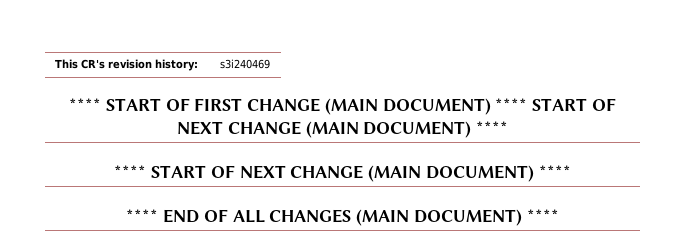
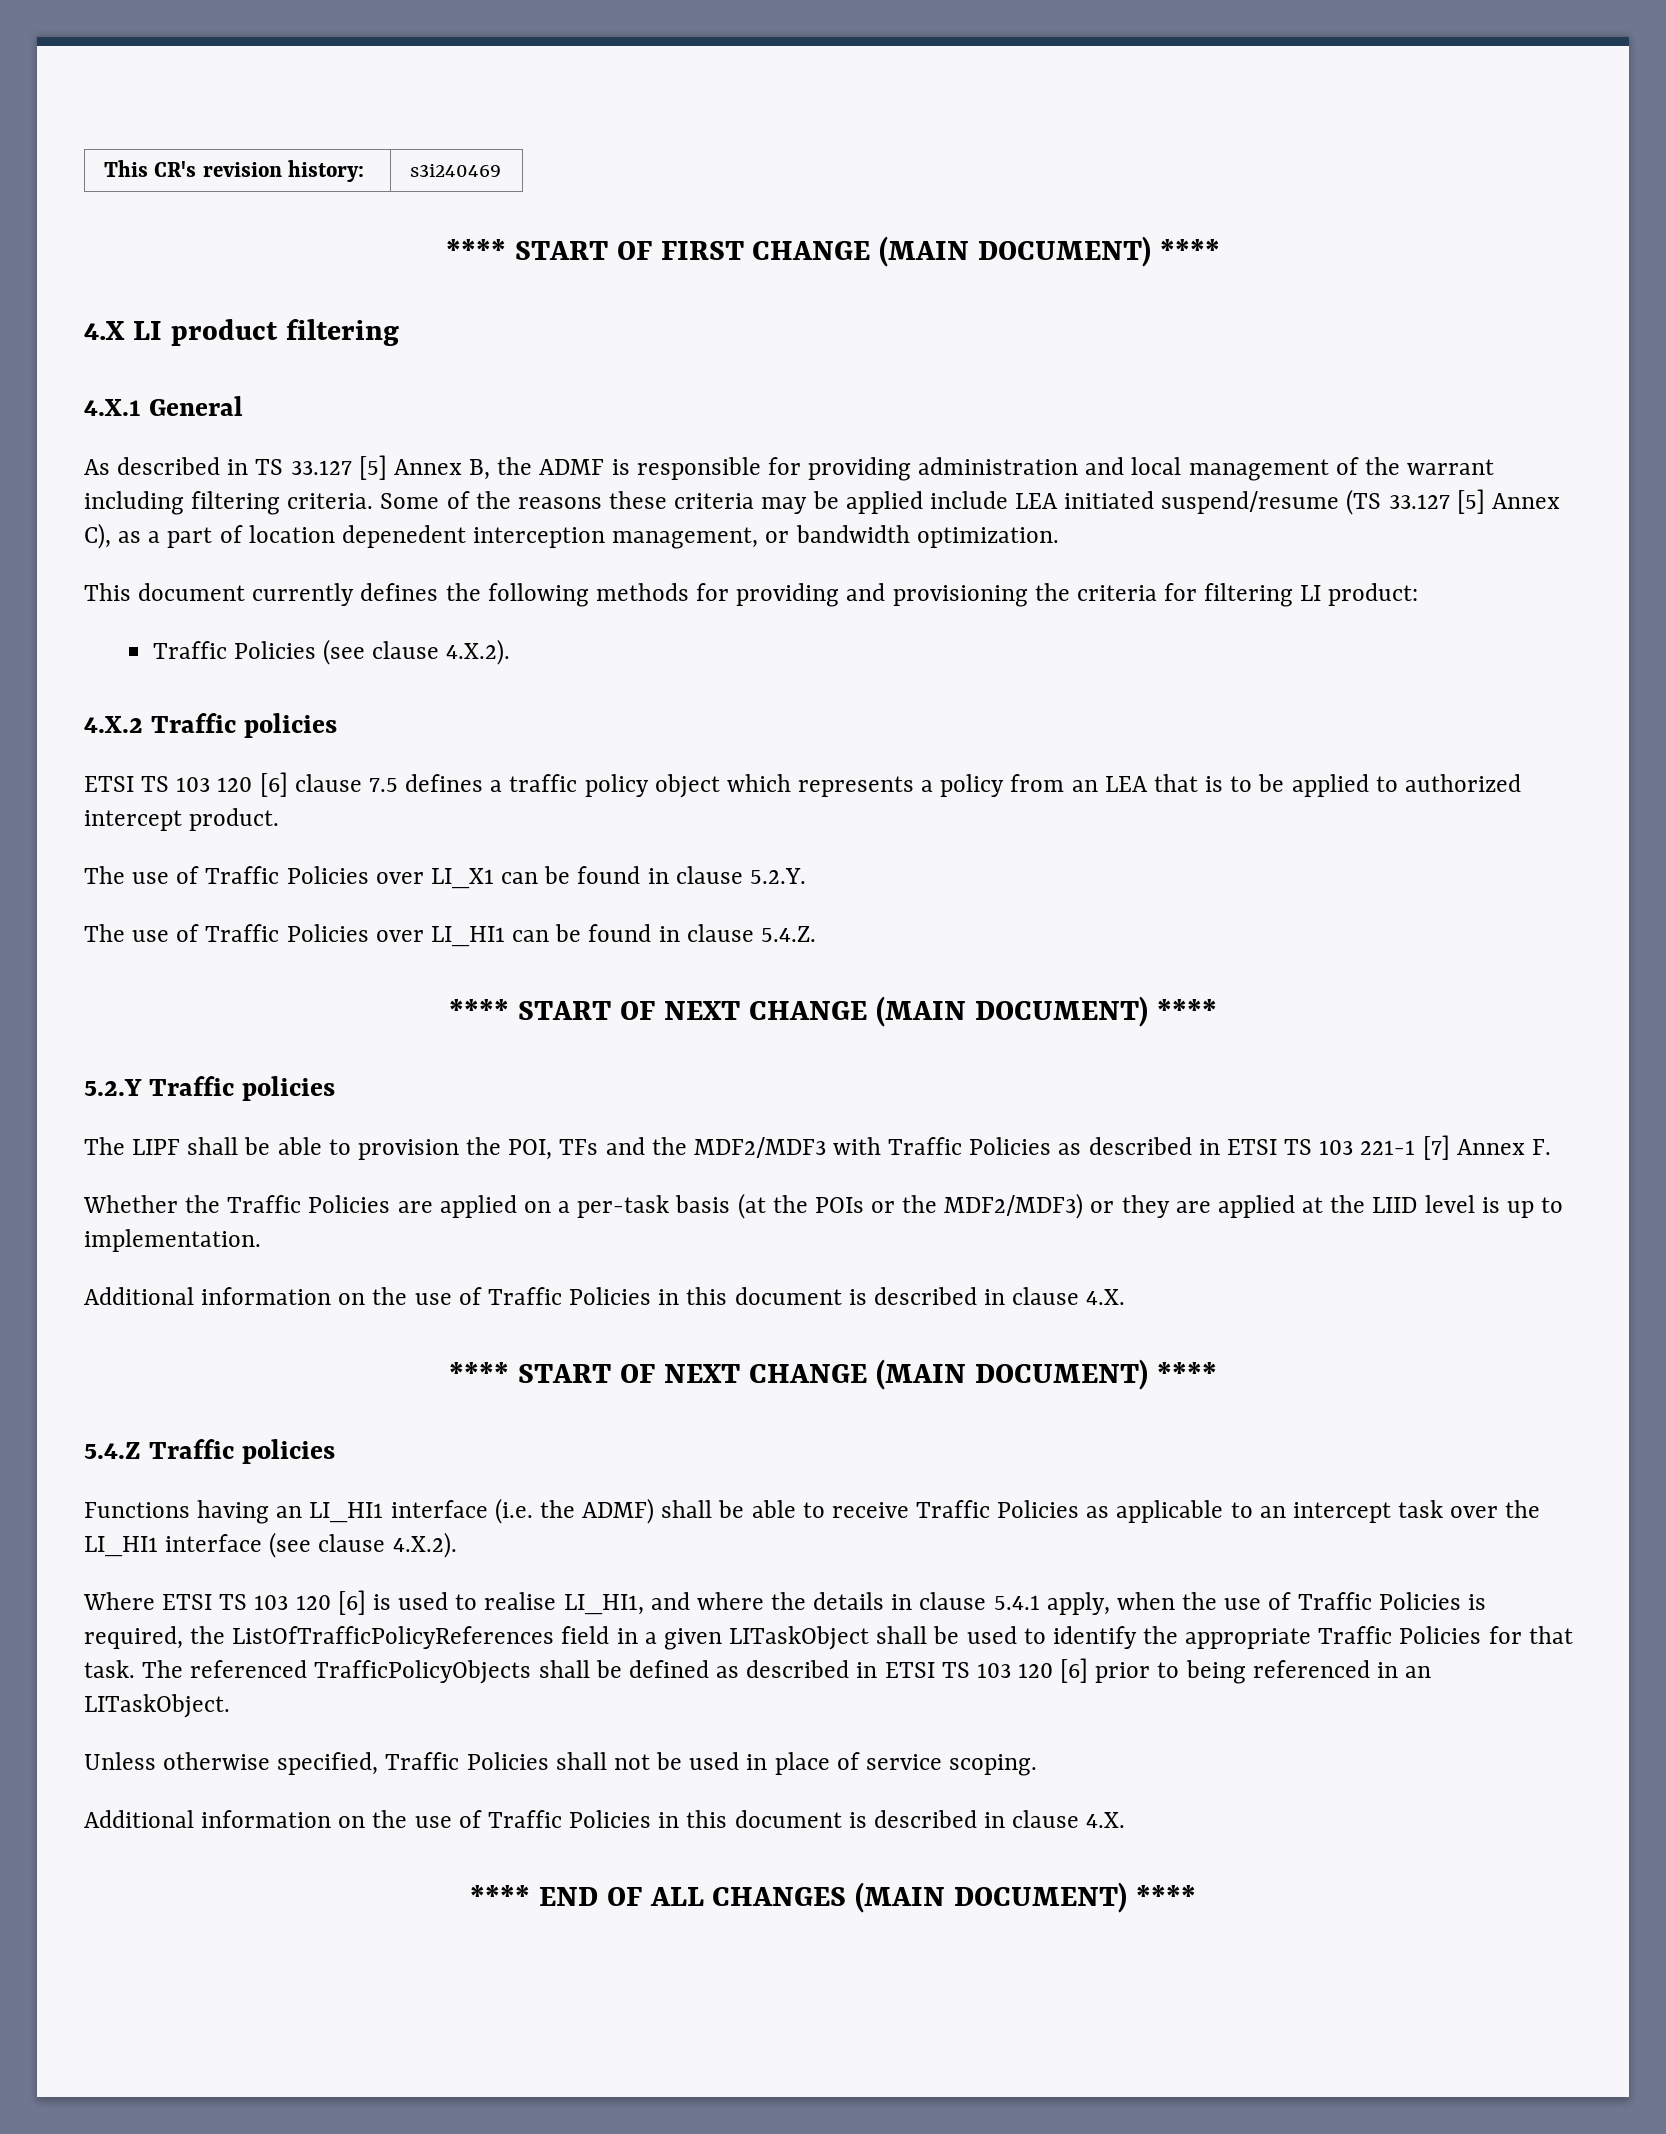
- **** START OF FIRST CHANGE (MAIN DOCUMENT) **** START OF NEXT CHANGE (MAIN DOCUMENT) ****
+ **** START OF FIRST CHANGE (MAIN DOCUMENT) ****
+ 4.X LI product filtering
+ 4.X.1 General
+ As described in TS 33.127 [5] Annex B, the ADMF is responsible for providing administration and local management of the warrant including filtering criteria. Some of the reasons these criteria may be applied include LEA initiated suspend/resume (TS 33.127 [5] Annex C), as a part of location depenedent interception management, or bandwidth optimization.
+ This document currently defines the following methods for providing and provisioning the criteria for filtering LI product:
+ Traffic Policies (see clause 4.X.2).
+ 4.X.2 Traffic policies
+ ETSI TS 103 120 [6] clause 7.5 defines a traffic policy object which represents a policy from an LEA that is to be applied to authorized intercept product.
+ The use of Traffic Policies over LI_X1 can be found in clause 5.2.Y.
+ The use of Traffic Policies over LI_HI1 can be found in clause 5.4.Z.
  **** START OF NEXT CHANGE (MAIN DOCUMENT) ****
+ 5.2.Y Traffic policies
+ The LIPF shall be able to provision the POI, TFs and the MDF2/MDF3 with Traffic Policies as described in ETSI TS 103 221-1 [7] Annex F.
+ Whether the Traffic Policies are applied on a per-task basis (at the POIs or the MDF2/MDF3) or they are applied at the LIID level is up to implementation.
+ Additional information on the use of Traffic Policies in this document is described in clause 4.X.
+ **** START OF NEXT CHANGE (MAIN DOCUMENT) ****
+ 5.4.Z Traffic policies
+ Functions having an LI_HI1 interface (i.e. the ADMF) shall be able to receive Traffic Policies as applicable to an intercept task over the LI_HI1 interface (see clause 4.X.2).
+ Where ETSI TS 103 120 [6] is used to realise LI_HI1, and where the details in clause 5.4.1 apply, when the use of Traffic Policies is required, the ListOfTrafficPolicyReferences field in a given LITaskObject shall be used to identify the appropriate Traffic Policies for that task. The referenced TrafficPolicyObjects shall be defined as described in ETSI TS 103 120 [6] prior to being referenced in an LITaskObject.
+ Unless otherwise specified, Traffic Policies shall not be used in place of service scoping.
+ Additional information on the use of Traffic Policies in this document is described in clause 4.X.

